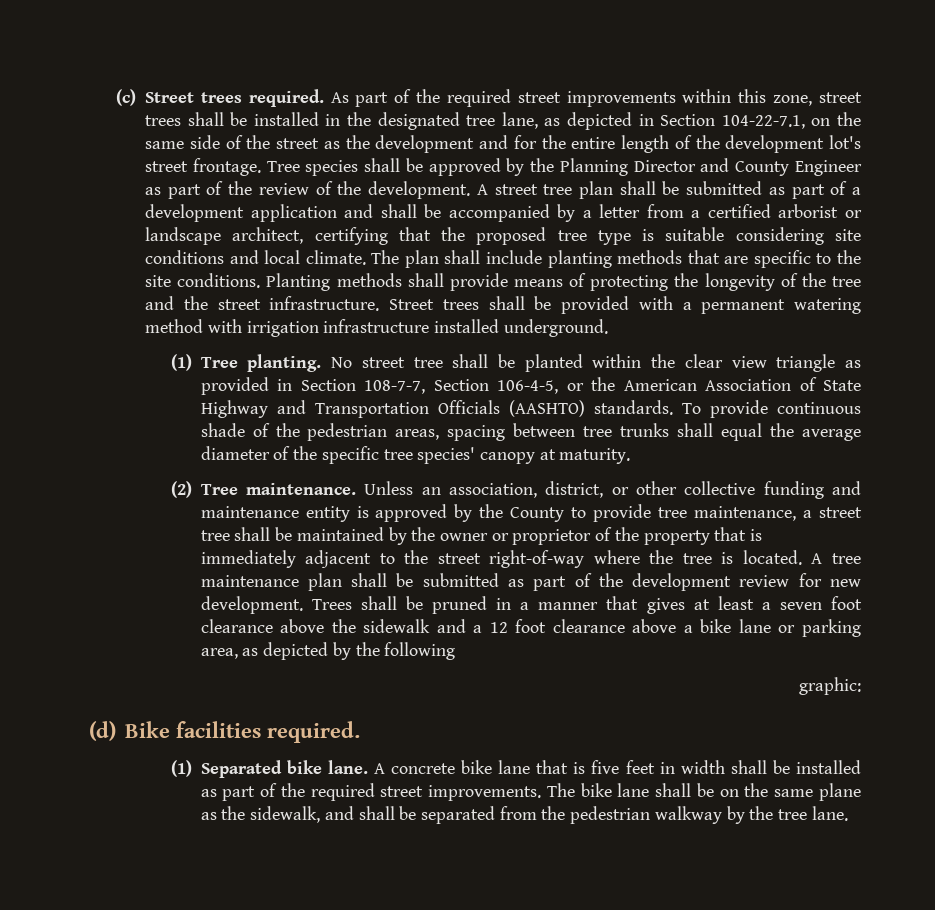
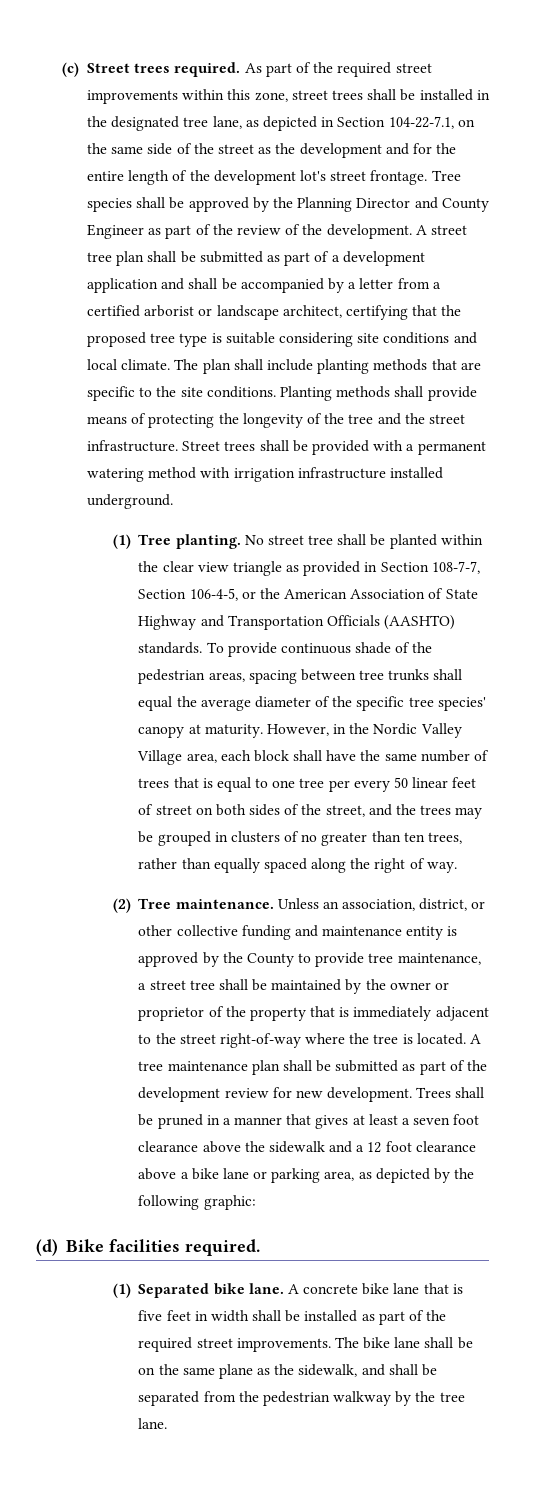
+ However, in the Nordic Valley Village area, each block shall have the same number of trees that is equal to one tree per every 50 linear feet of street on both sides of the street, and the trees may be grouped in clusters of no greater than ten trees, rather than equally spaced along the right of way.
- Trees shall be pruned in a manner that gives at least a seven foot clearance above the sidewalk and a 12 foot clearance above a bike lane or parking area, as depicted by the following
- graphic:
+ Trees shall be pruned in a manner that gives at least a seven foot clearance above the sidewalk and a 12 foot clearance above a bike lane or parking area, as depicted by the following graphic:

